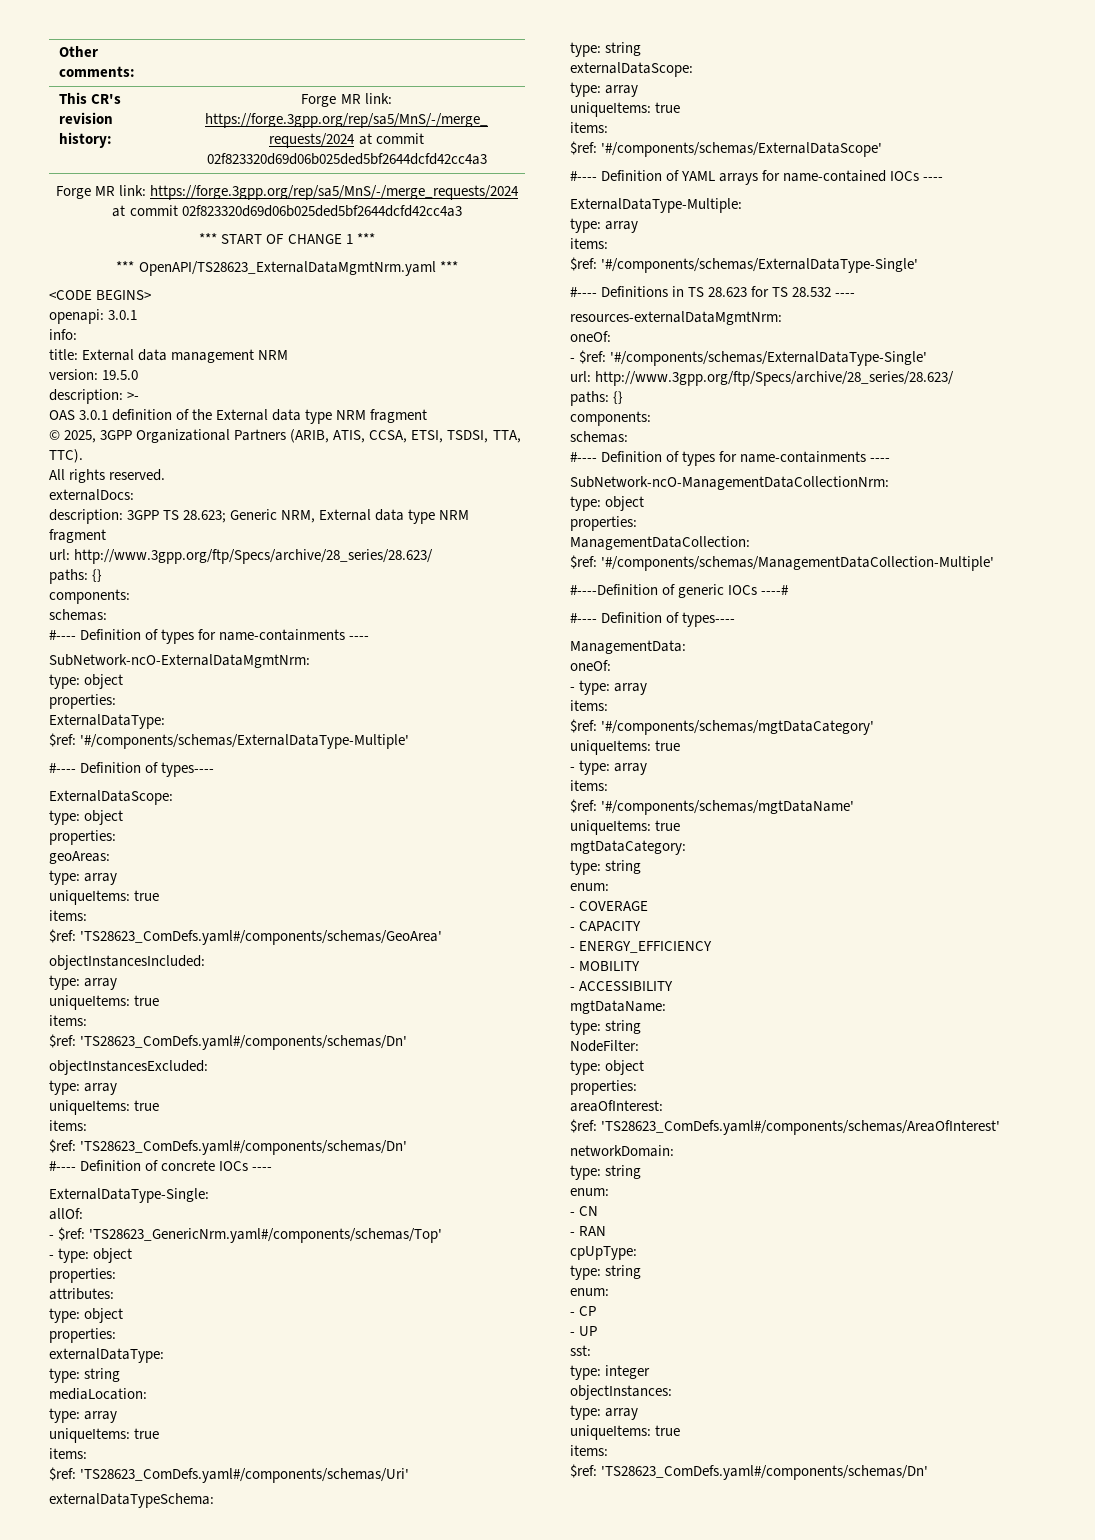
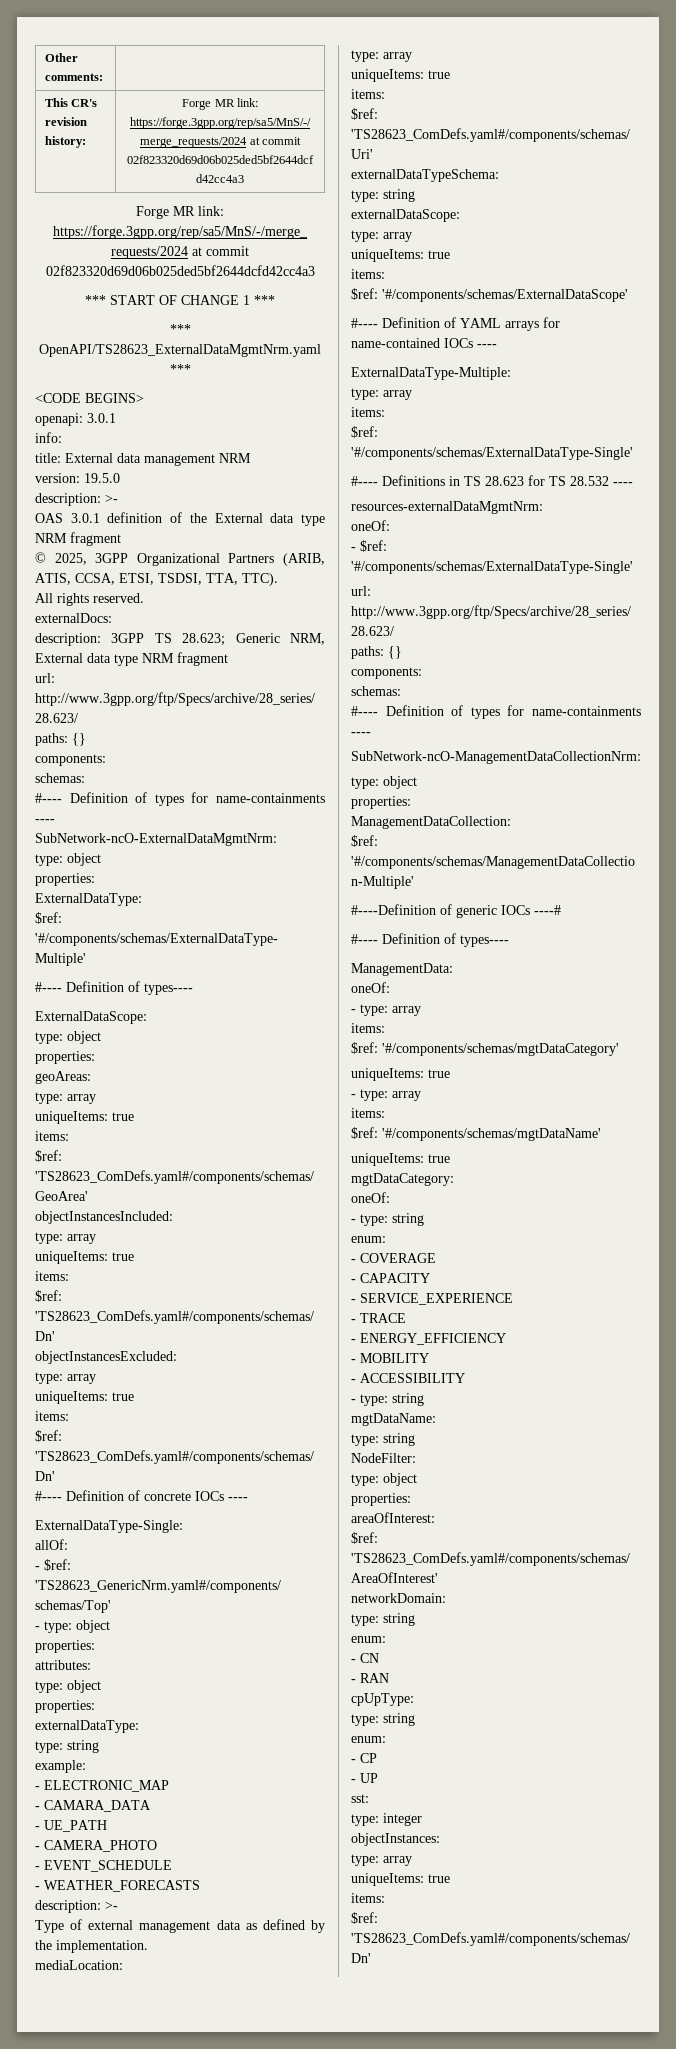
+ example:
+ - ELECTRONIC_MAP
+ - CAMARA_DATA
+ - UE_PATH
+ - CAMERA_PHOTO
+ - EVENT_SCHEDULE
+ - WEATHER_FORECASTS
+ description: >-
+ Type of external management data as defined by the implementation.
  mgtDataCategory:
- type: string
+ oneOf:
+ - type: string
+ - SERVICE_EXPERIENCE
+ - TRACE
  - ACCESSIBILITY
+ - type: string

